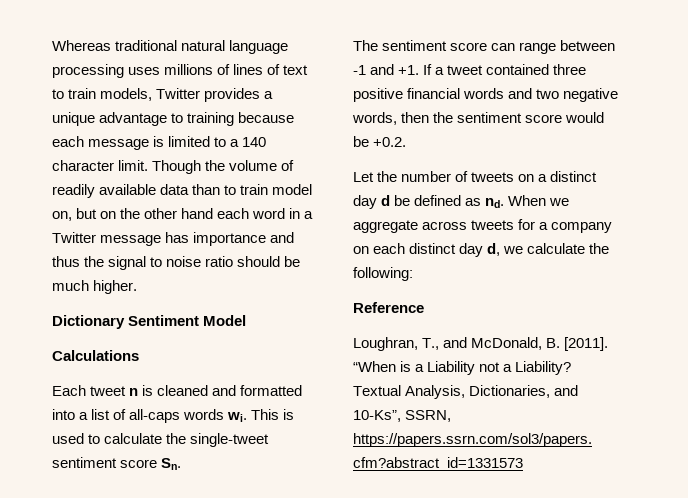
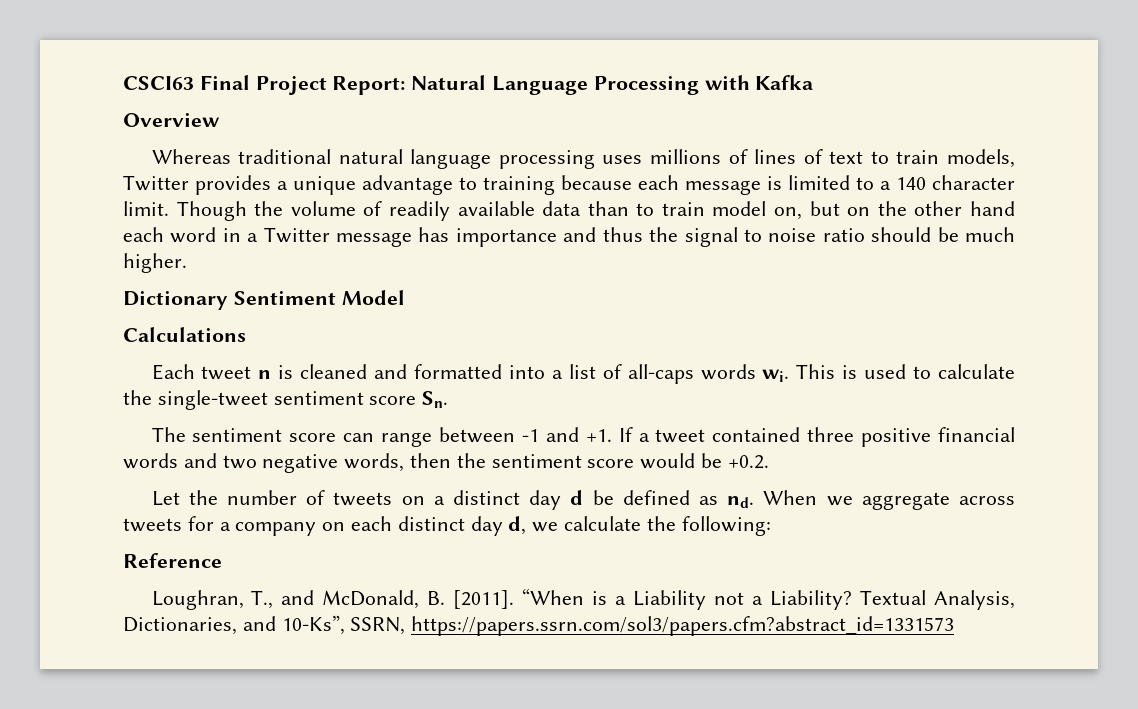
+ CSCI63 Final Project Report: Natural Language Processing with Kafka
+ Overview

